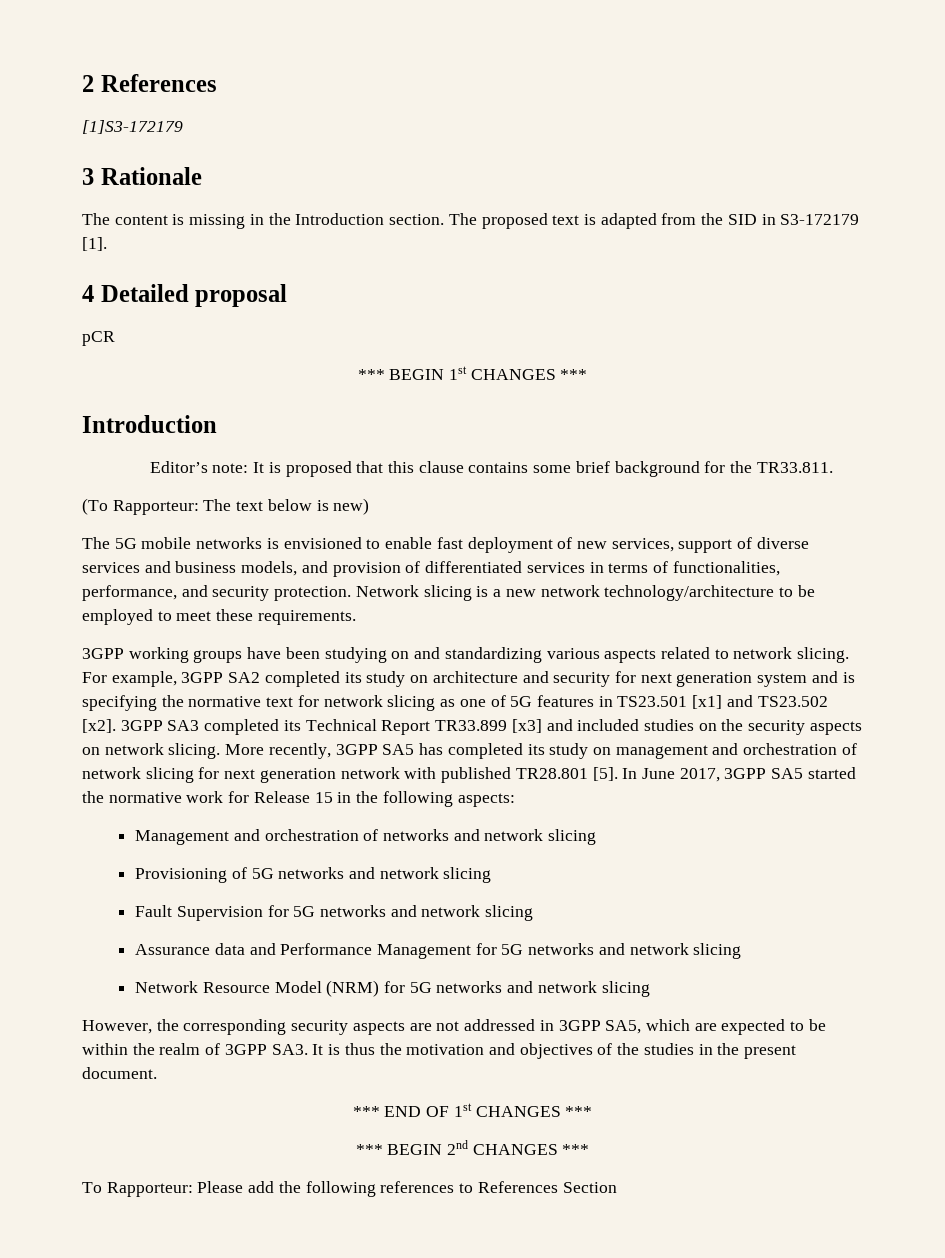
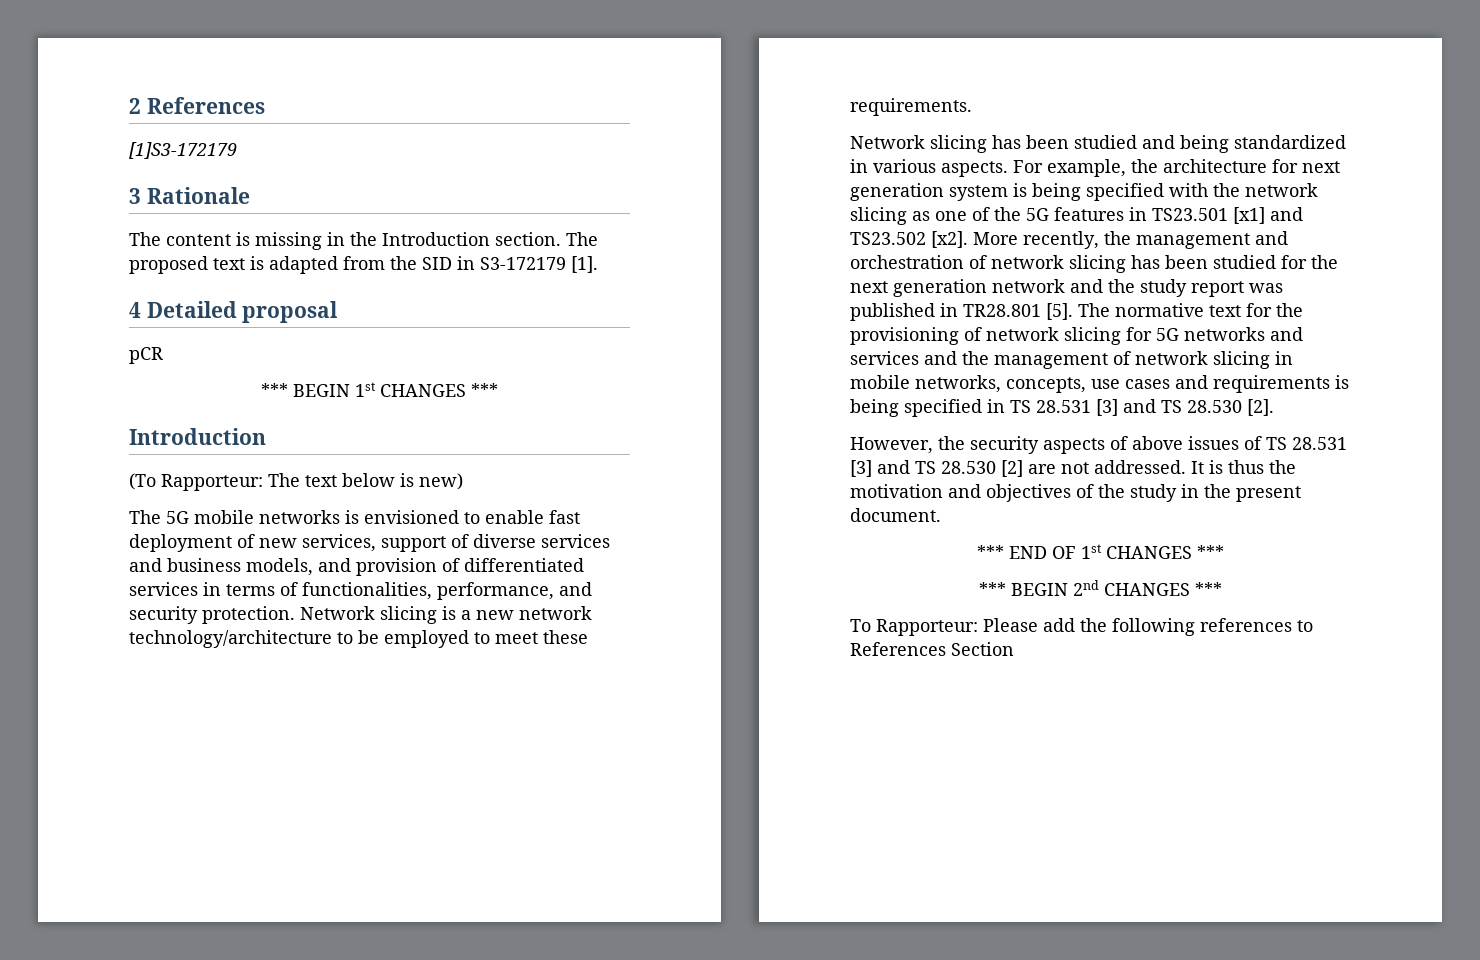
- Editor’s note: It is proposed that this clause contains some brief background for the TR33.811.
- 3GPP working groups have been studying on and standardizing various aspects related to network slicing. For example, 3GPP SA2 completed its study on architecture and security for next generation system and is specifying the normative text for network slicing as one of 5G features in TS23.501 [x1] and TS23.502 [x2].
+ Network slicing has been studied and being standardized in various aspects. For example, the architecture for next generation system is being specified with the network slicing as one of the 5G features in TS23.501 [x1] and TS23.502 [x2].
- 3GPP SA3 completed its Technical Report TR33.899 [x3] and included studies on the security aspects on network slicing. More recently, 3GPP SA5 has completed its study on management and orchestration of network slicing for next generation network with published TR28.801 [5]. In June 2017, 3GPP SA5 started the normative work for Release 15 in the following aspects:
- Management and orchestration of networks and network slicing
- Provisioning of 5G networks and network slicing
- Fault Supervision for 5G networks and network slicing
- Assurance data and Performance Management for 5G networks and network slicing
- Network Resource Model (NRM) for 5G networks and network slicing
+ More recently, the management and orchestration of network slicing has been studied for the next generation network and the study report was published in TR28.801 [5]. The normative text for the provisioning of network slicing for 5G networks and services and the management of network slicing in mobile networks, concepts, use cases and requirements is being specified in TS 28.531 [3] and TS 28.530 [2].
- However, the corresponding security aspects are not addressed in 3GPP SA5, which are expected to be within the realm of 3GPP SA3. It is thus the motivation and objectives of the studies in the present document.
+ However, the security aspects of above issues of TS 28.531 [3] and TS 28.530 [2] are not addressed. It is thus the motivation and objectives of the study in the present document.

